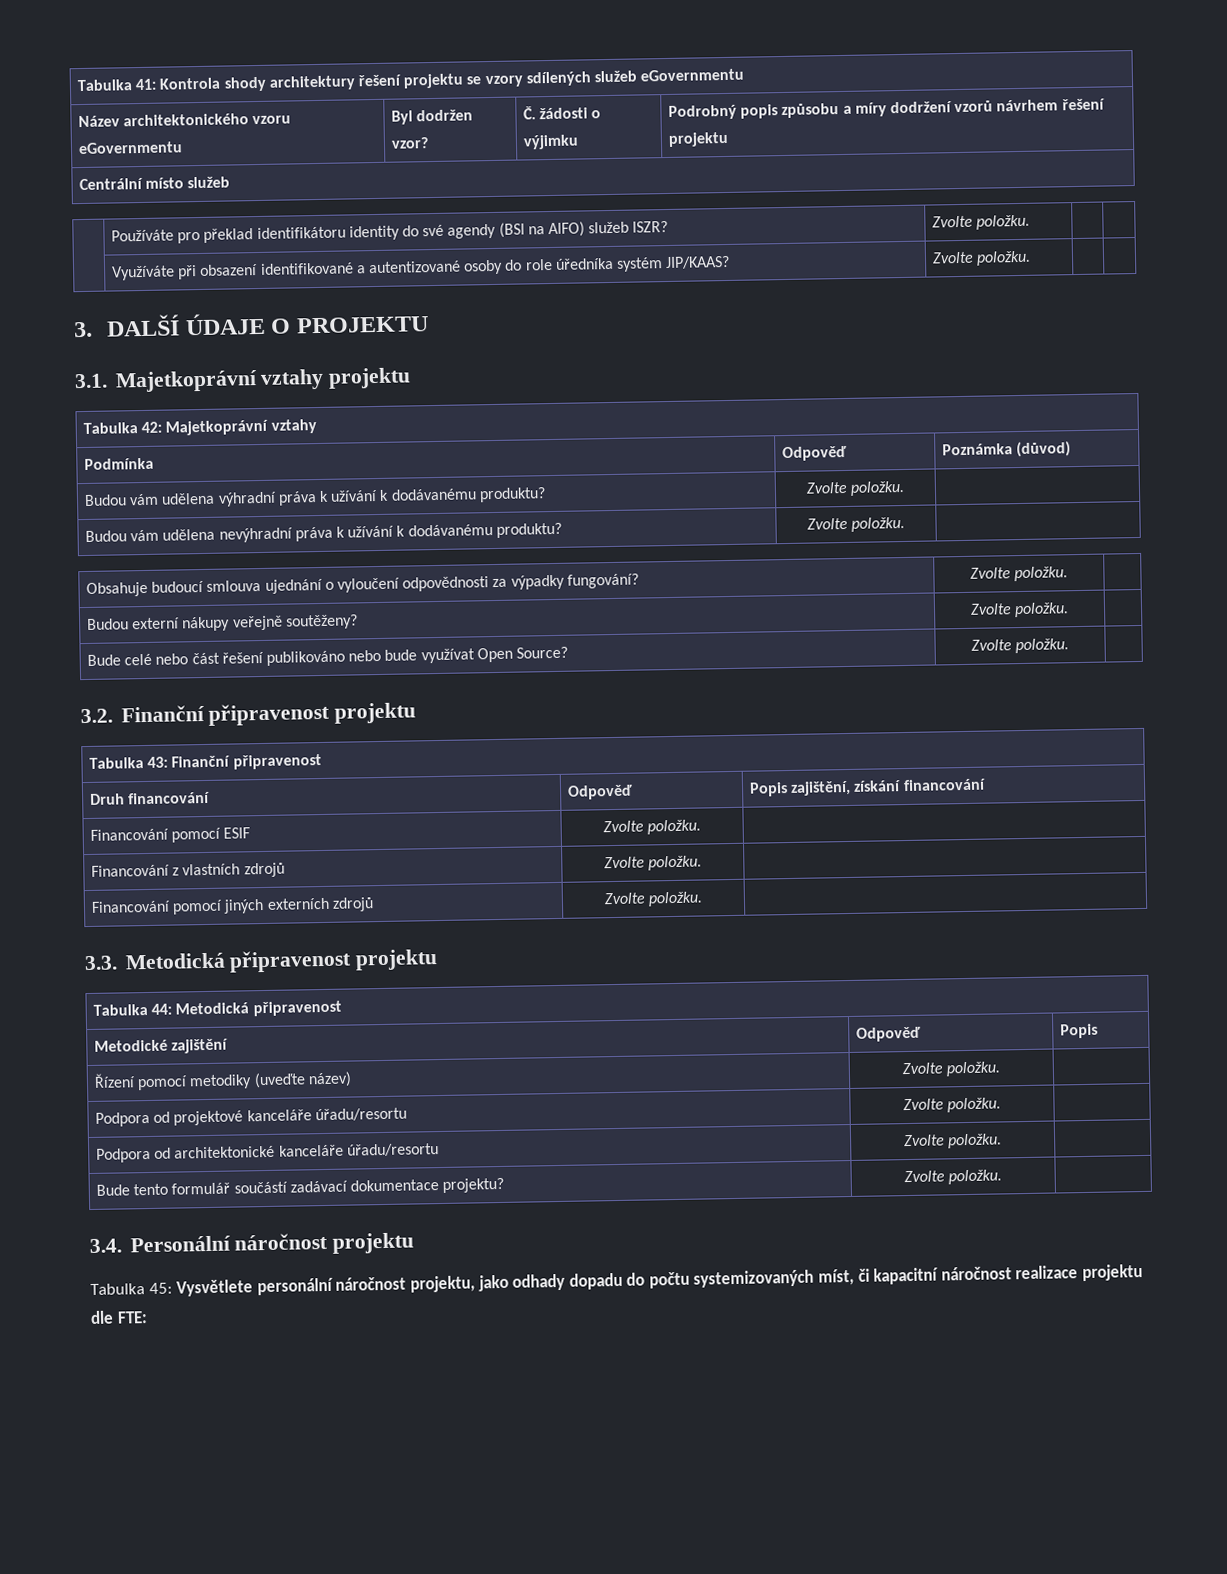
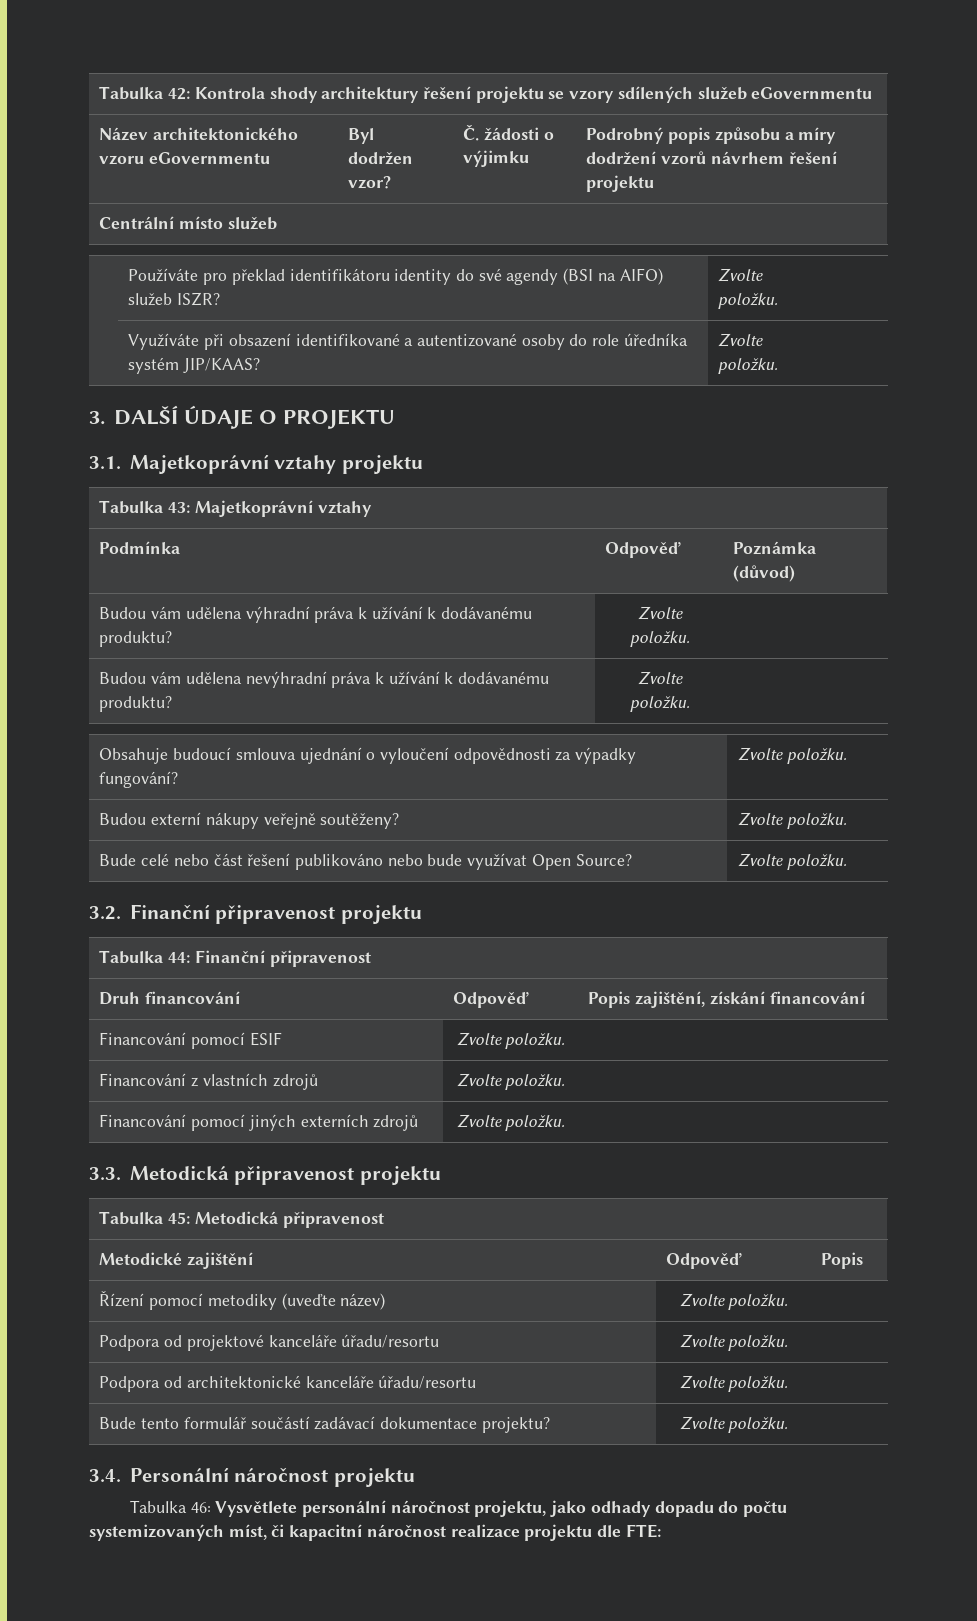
- Tabulka 41: Kontrola shody architektury řešení projektu se vzory sdílených služeb eGovernmentu
+ Tabulka 42: Kontrola shody architektury řešení projektu se vzory sdílených služeb eGovernmentu
- Tabulka 42: Majetkoprávní vztahy
+ Tabulka 43: Majetkoprávní vztahy
- Tabulka 43: Finanční připravenost
+ Tabulka 44: Finanční připravenost
- Tabulka 44: Metodická připravenost
+ Tabulka 45: Metodická připravenost
- Tabulka 45: Vysvětlete personální náročnost projektu, jako odhady dopadu do počtu systemizovaných míst, či kapacitní náročnost realizace projektu dle FTE:
+ Tabulka 46: Vysvětlete personální náročnost projektu, jako odhady dopadu do počtu systemizovaných míst, či kapacitní náročnost realizace projektu dle FTE:

